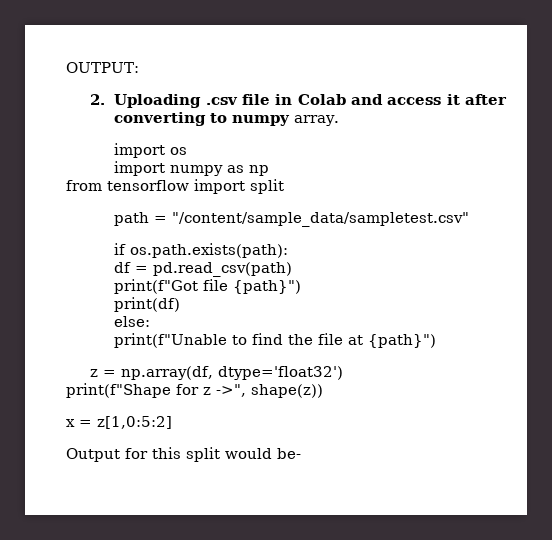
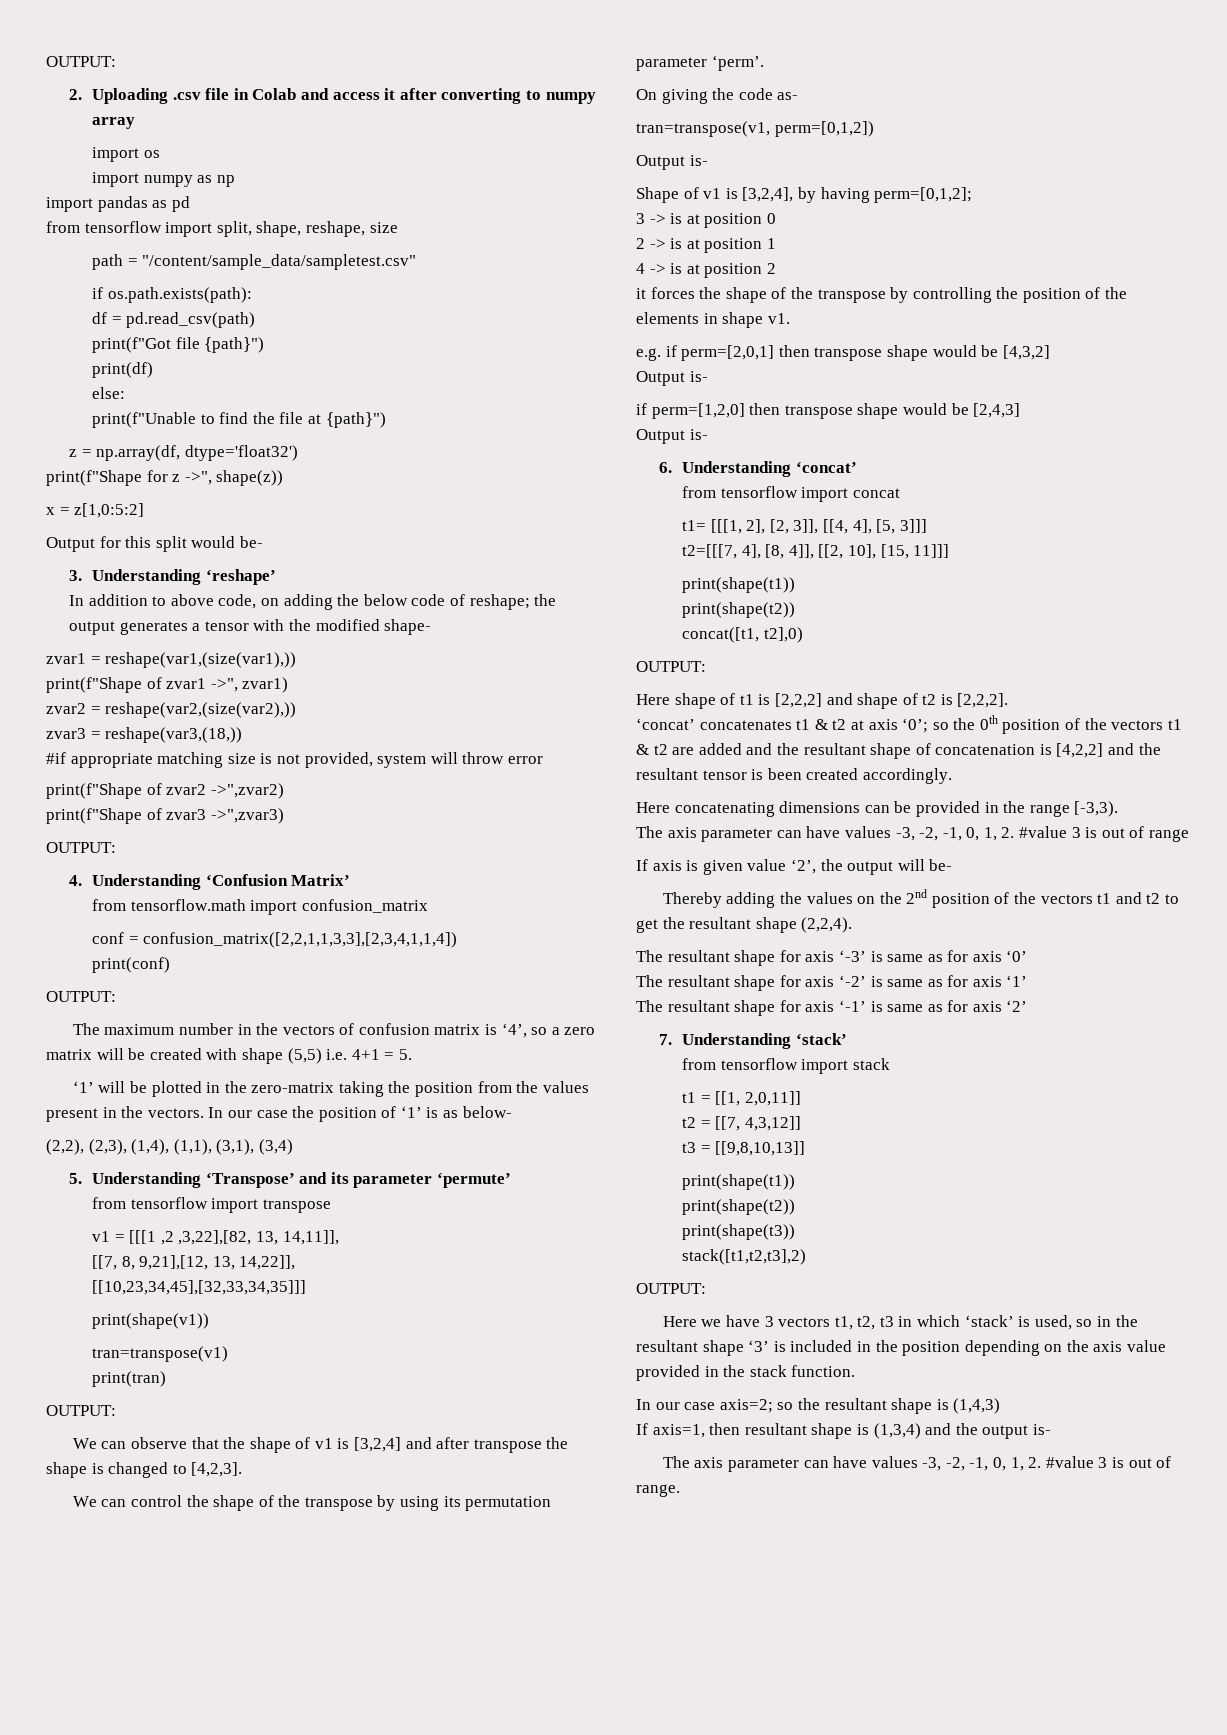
- 2. Uploading .csv file in Colab and access it after converting to numpy array.
+ 2. Uploading .csv file in Colab and access it after converting to numpy array
- from tensorflow import split
+ import pandas as pd
+ from tensorflow import split, shape, reshape, size
+ 3. Understanding ‘reshape’
+ In addition to above code, on adding the below code of reshape; the output generates a tensor with the modified shape-
+ zvar1 = reshape(var1,(size(var1),))
+ print(f"Shape of zvar1 ->", zvar1)
+ zvar2 = reshape(var2,(size(var2),))
+ zvar3 = reshape(var3,(18,))
+ #if appropriate matching size is not provided, system will throw error
+ print(f"Shape of zvar2 ->",zvar2)
+ print(f"Shape of zvar3 ->",zvar3)
+ OUTPUT:
+ 4. Understanding ‘Confusion Matrix’
+ from tensorflow.math import confusion_matrix
+ conf = confusion_matrix([2,2,1,1,3,3],[2,3,4,1,1,4])
+ print(conf)
+ OUTPUT:
+ The maximum number in the vectors of confusion matrix is ‘4’, so a zero matrix will be created with shape (5,5) i.e. 4+1 = 5.
+ ‘1’ will be plotted in the zero-matrix taking the position from the values present in the vectors. In our case the position of ‘1’ is as below-
+ (2,2), (2,3), (1,4), (1,1), (3,1), (3,4)
+ 5. Understanding ‘Transpose’ and its parameter ‘permute’
+ from tensorflow import transpose
+ v1 = [[[1 ,2 ,3,22],[82, 13, 14,11]],
+ [[7, 8, 9,21],[12, 13, 14,22]],
+ [[10,23,34,45],[32,33,34,35]]]
+ print(shape(v1))
+ tran=transpose(v1)
+ print(tran)
+ OUTPUT:
+ We can observe that the shape of v1 is [3,2,4] and after transpose the shape is changed to [4,2,3].
+ We can control the shape of the transpose by using its permutation parameter ‘perm’.
+ On giving the code as-
+ tran=transpose(v1, perm=[0,1,2])
+ Output is-
+ Shape of v1 is [3,2,4], by having perm=[0,1,2];
+ 3 -> is at position 0
+ 2 -> is at position 1
+ 4 -> is at position 2
+ it forces the shape of the transpose by controlling the position of the elements in shape v1.
+ e.g. if perm=[2,0,1] then transpose shape would be [4,3,2]
+ Output is-
+ if perm=[1,2,0] then transpose shape would be [2,4,3]
+ Output is-
+ 6. Understanding ‘concat’
+ from tensorflow import concat
+ t1= [[[1, 2], [2, 3]], [[4, 4], [5, 3]]]
+ t2=[[[7, 4], [8, 4]], [[2, 10], [15, 11]]]
+ print(shape(t1))
+ print(shape(t2))
+ concat([t1, t2],0)
+ OUTPUT:
+ Here shape of t1 is [2,2,2] and shape of t2 is [2,2,2].
+ ‘concat’ concatenates t1 & t2 at axis ‘0’; so the 0th position of the vectors t1 & t2 are added and the resultant shape of concatenation is [4,2,2] and the resultant tensor is been created accordingly.
+ Here concatenating dimensions can be provided in the range [-3,3).
+ The axis parameter can have values -3, -2, -1, 0, 1, 2. #value 3 is out of range
+ If axis is given value ‘2’, the output will be-
+ Thereby adding the values on the 2nd position of the vectors t1 and t2 to get the resultant shape (2,2,4).
+ The resultant shape for axis ‘-3’ is same as for axis ‘0’
+ The resultant shape for axis ‘-2’ is same as for axis ‘1’
+ The resultant shape for axis ‘-1’ is same as for axis ‘2’
+ 7. Understanding ‘stack’
+ from tensorflow import stack
+ t1 = [[1, 2,0,11]]
+ t2 = [[7, 4,3,12]]
+ t3 = [[9,8,10,13]]
+ print(shape(t1))
+ print(shape(t2))
+ print(shape(t3))
+ stack([t1,t2,t3],2)
+ OUTPUT:
+ Here we have 3 vectors t1, t2, t3 in which ‘stack’ is used, so in the resultant shape ‘3’ is included in the position depending on the axis value provided in the stack function.
+ In our case axis=2; so the resultant shape is (1,4,3)
+ If axis=1, then resultant shape is (1,3,4) and the output is-
+ The axis parameter can have values -3, -2, -1, 0, 1, 2. #value 3 is out of range.

